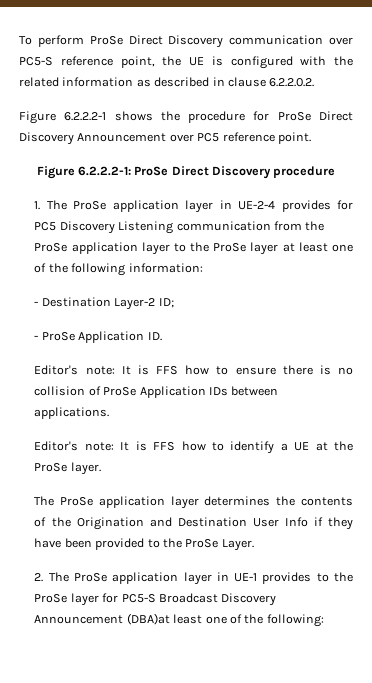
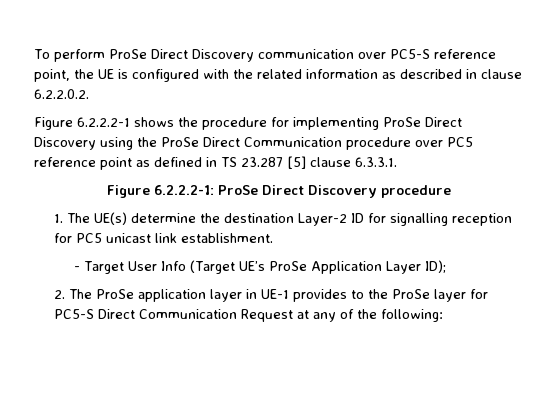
- Figure 6.2.2.2-1 shows the procedure for ProSe Direct Discovery Announcement over PC5 reference point.
+ Figure 6.2.2.2-1 shows the procedure for implementing ProSe Direct Discovery using the ProSe Direct Communication procedure over PC5 reference point as defined in TS 23.287 [5] clause 6.3.3.1.
- 1. The ProSe application layer in UE-2-4 provides for PC5 Discovery Listening communication from the ProSe application layer to the ProSe layer at least one of the following information:
- - Destination Layer-2 ID;
- - ProSe Application ID.
- Editor's note: It is FFS how to ensure there is no collision of ProSe Application IDs between applications.
- Editor's note: It is FFS how to identify a UE at the ProSe layer.
- The ProSe application layer determines the contents of the Origination and Destination User Info if they have been provided to the ProSe Layer.
+ 1. The UE(s) determine the destination Layer-2 ID for signalling reception for PC5 unicast link establishment.
+ - Target User Info (Target UE’s ProSe Application Layer ID);
- 2. The ProSe application layer in UE-1 provides to the ProSe layer for PC5-S Broadcast Discovery Announcement (DBA)at least one of the following:
+ 2. The ProSe application layer in UE-1 provides to the ProSe layer for PC5-S Direct Communication Request at any of the following:

